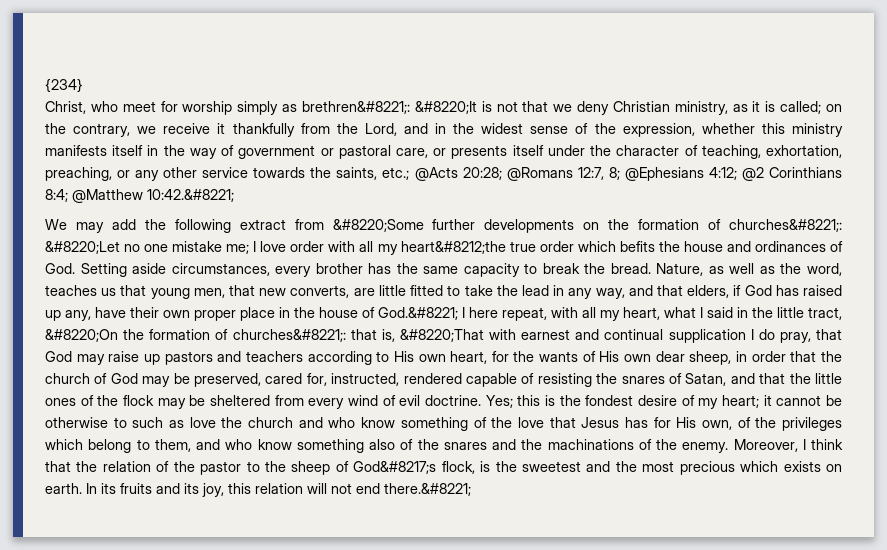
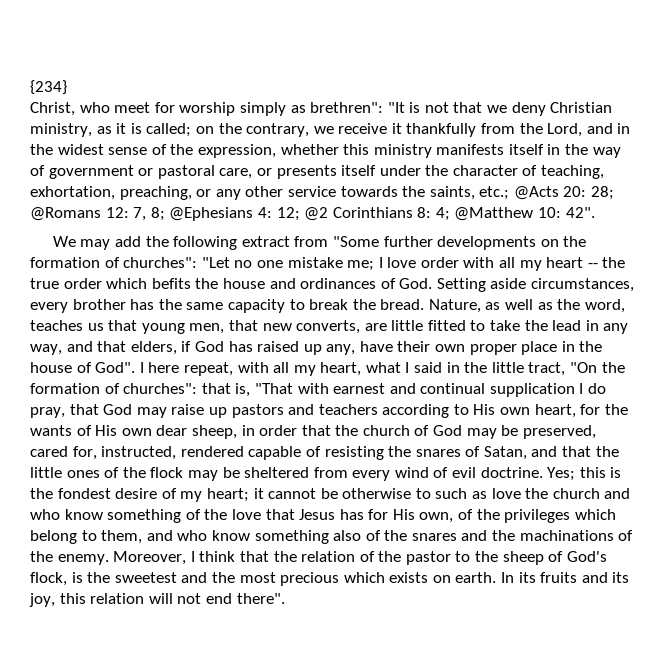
- Christ, who meet for worship simply as brethren&#8221;: &#8220;It is not that we deny Christian ministry, as it is called;
+ Christ, who meet for worship simply as brethren": "It is not that we deny Christian ministry, as it is called;
- @Acts 20:28; @Romans 12:7, 8; @Ephesians 4:12; @2 Corinthians 8:4; @Matthew 10:42.&#8221;
+ @Acts 20: 28; @Romans 12: 7, 8; @Ephesians 4: 12; @2 Corinthians 8: 4; @Matthew 10: 42".
- We may add the following extract from &#8220;Some further developments on the formation of churches&#8221;: &#8220;Let no one mistake me; I love order with all my heart&#8212;the true order which befits the house and ordinances of God. Setting aside circumstances, every brother has the same capacity to break the bread.
+ We may add the following extract from "Some further developments on the formation of churches": "Let no one mistake me; I love order with all my heart -- the true order which befits the house and ordinances of God. Setting aside circumstances, every brother has the same capacity to break the bread.
- Nature, as well as the word, teaches us that young men, that new converts, are little fitted to take the lead in any way, and that elders, if God has raised up any, have their own proper place in the house of God.&#8221;
+ Nature, as well as the word, teaches us that young men, that new converts, are little fitted to take the lead in any way, and that elders, if God has raised up any, have their own proper place in the house of God".
- I here repeat, with all my heart, what I said in the little tract, &#8220;On the formation of churches&#8221;:
+ I here repeat, with all my heart, what I said in the little tract, "On the formation of churches":
- that is, &#8220;That with earnest and continual supplication I do pray, that God may raise up pastors and teachers according to His own heart, for the wants of His own dear sheep, in order that the church of God may be preserved, cared for, instructed, rendered capable of resisting the snares of Satan, and that the little ones of the flock may be sheltered from every wind of evil doctrine.
+ that is, "That with earnest and continual supplication I do pray, that God may raise up pastors and teachers according to His own heart, for the wants of His own dear sheep, in order that the church of God may be preserved, cared for, instructed, rendered capable of resisting the snares of Satan, and that the little ones of the flock may be sheltered from every wind of evil doctrine.
- Moreover, I think that the relation of the pastor to the sheep of God&#8217;s flock, is the sweetest and the most precious which exists on earth.
+ Moreover, I think that the relation of the pastor to the sheep of God's flock, is the sweetest and the most precious which exists on earth.
- In its fruits and its joy, this relation will not end there.&#8221;
+ In its fruits and its joy, this relation will not end there".

